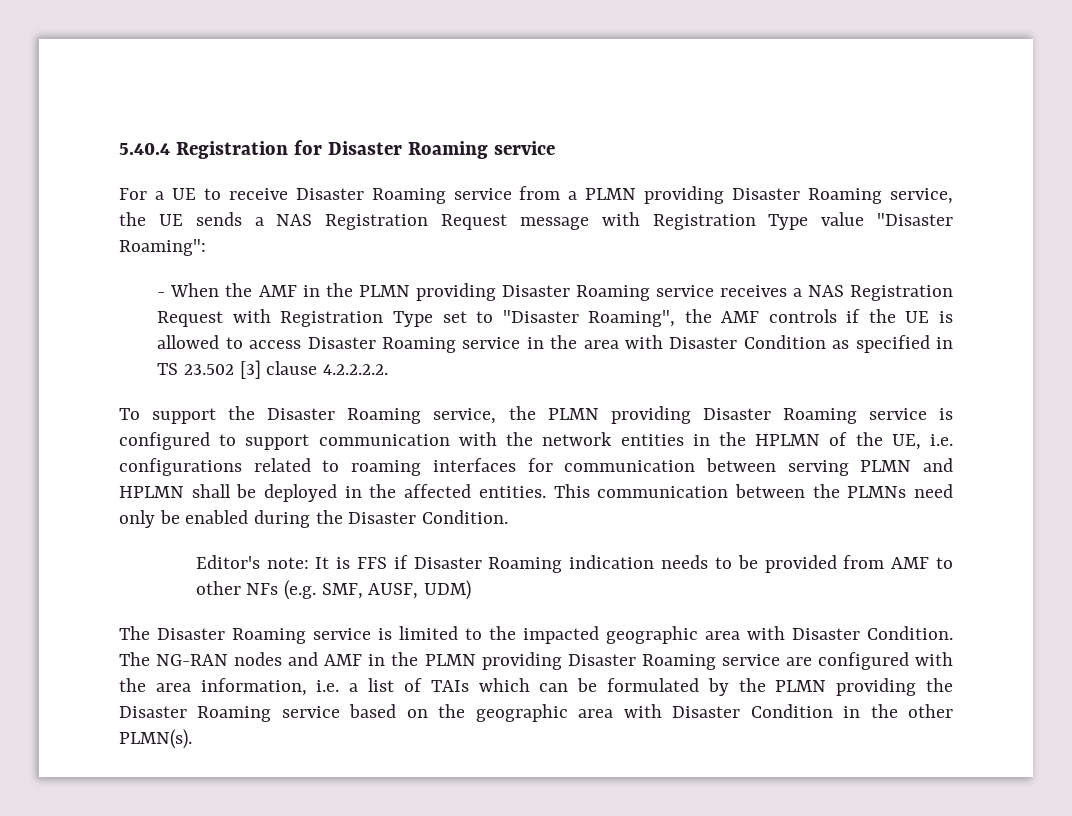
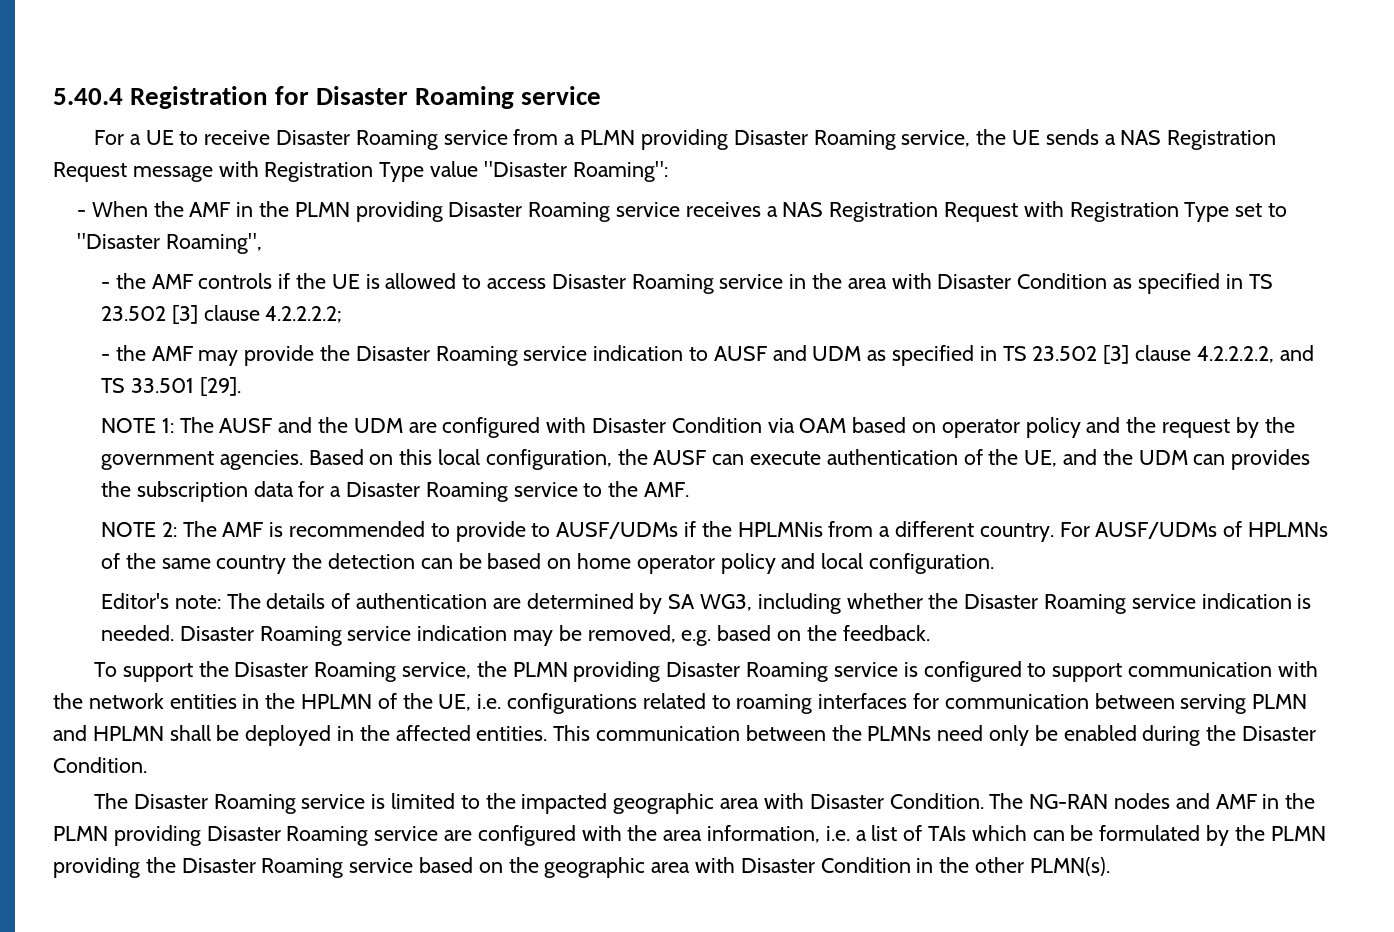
- - When the AMF in the PLMN providing Disaster Roaming service receives a NAS Registration Request with Registration Type set to "Disaster Roaming", the AMF controls if the UE is allowed to access Disaster Roaming service in the area with Disaster Condition as specified in TS 23.502 [3] clause 4.2.2.2.2.
+ - When the AMF in the PLMN providing Disaster Roaming service receives a NAS Registration Request with Registration Type set to "Disaster Roaming",
+ - the AMF controls if the UE is allowed to access Disaster Roaming service in the area with Disaster Condition as specified in TS 23.502 [3] clause 4.2.2.2.2;
+ - the AMF may provide the Disaster Roaming service indication to AUSF and UDM as specified in TS 23.502 [3] clause 4.2.2.2.2, and TS 33.501 [29].
+ NOTE 1: The AUSF and the UDM are configured with Disaster Condition via OAM based on operator policy and the request by the government agencies. Based on this local configuration, the AUSF can execute authentication of the UE, and the UDM can provides the subscription data for a Disaster Roaming service to the AMF.
+ NOTE 2: The AMF is recommended to provide to AUSF/UDMs if the HPLMNis from a different country. For AUSF/UDMs of HPLMNs of the same country the detection can be based on home operator policy and local configuration.
+ Editor's note: The details of authentication are determined by SA WG3, including whether the Disaster Roaming service indication is needed. Disaster Roaming service indication may be removed, e.g. based on the feedback.
- Editor's note: It is FFS if Disaster Roaming indication needs to be provided from AMF to other NFs (e.g. SMF, AUSF, UDM)

